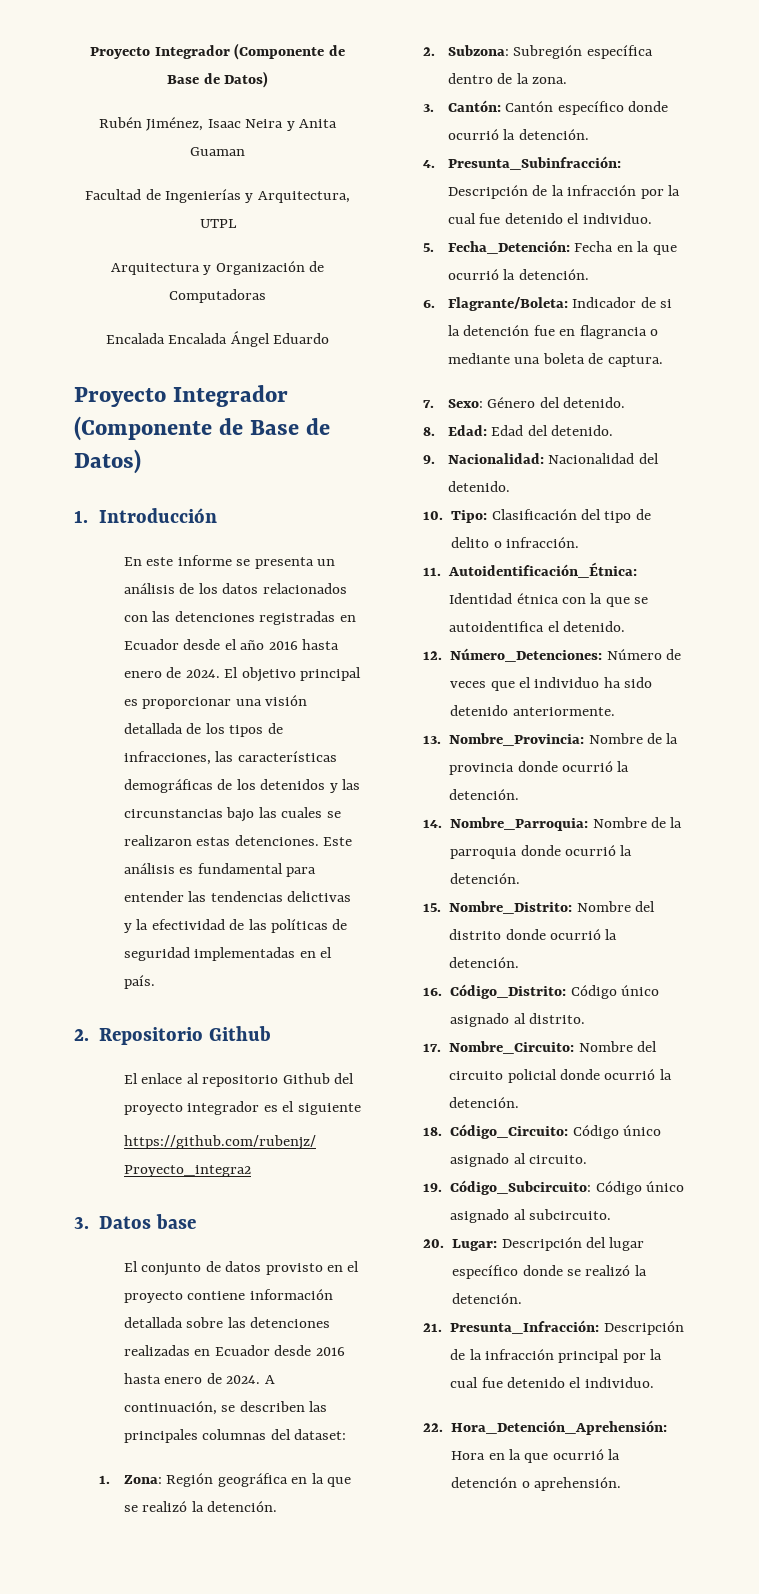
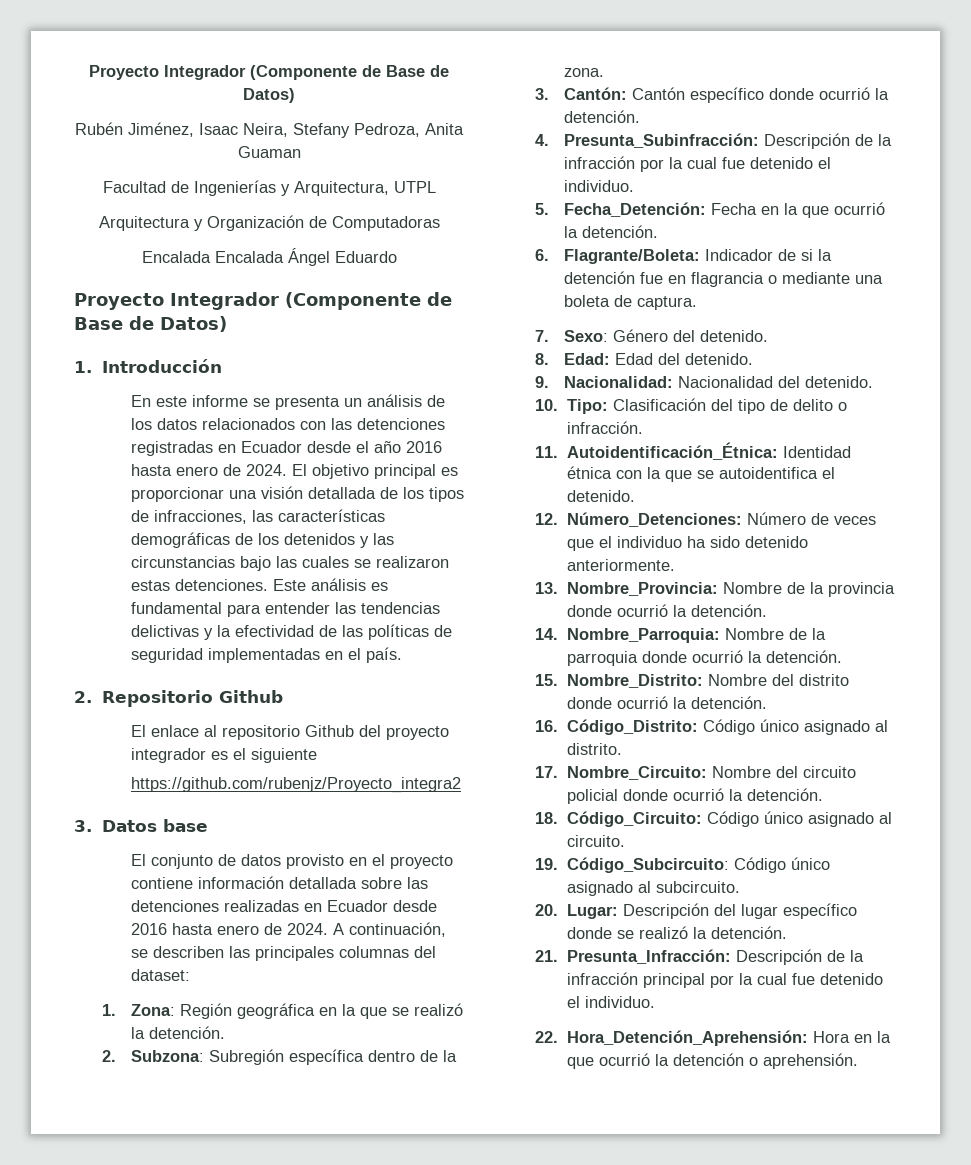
- Rubén Jiménez, Isaac Neira y Anita Guaman
+ Rubén Jiménez, Isaac Neira, Stefany Pedroza, Anita Guaman

